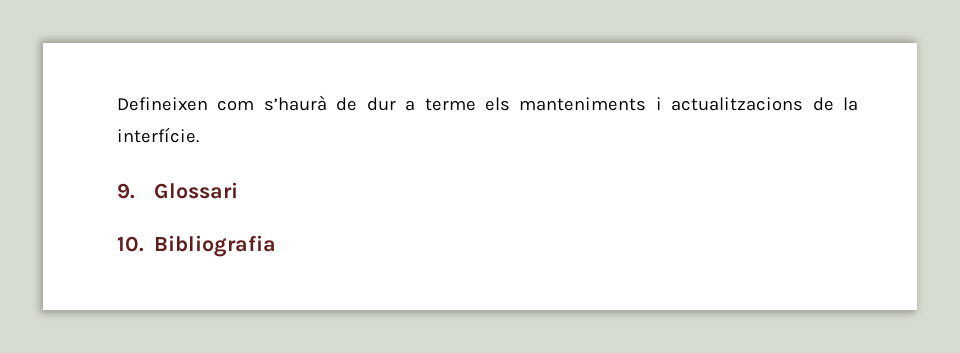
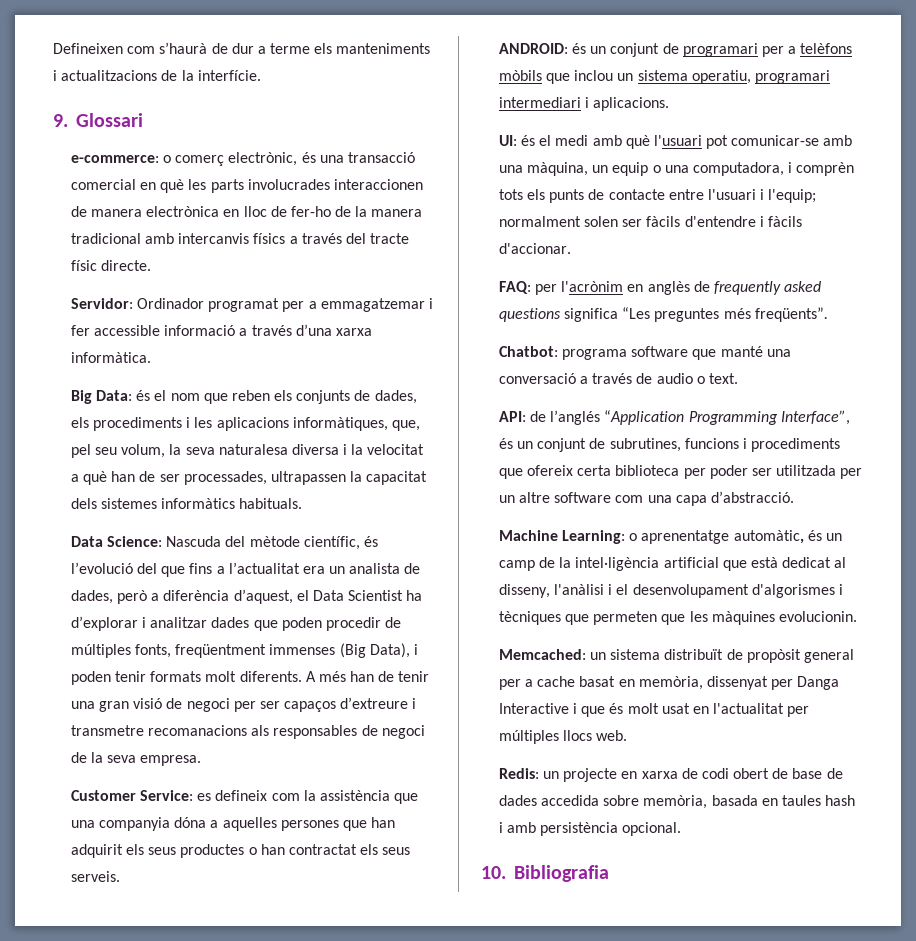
+ e-commerce: o comerç electrònic, és una transacció comercial en què les parts involucrades interaccionen de manera electrònica en lloc de fer-ho de la manera tradicional amb intercanvis físics a través del tracte físic directe.
+ Servidor: Ordinador programat per a emmagatzemar i fer accessible informació a través d’una xarxa informàtica.
+ Big Data: és el nom que reben els conjunts de dades, els procediments i les aplicacions informàtiques, que, pel seu volum, la seva naturalesa diversa i la velocitat a què han de ser processades, ultrapassen la capacitat dels sistemes informàtics habituals.
+ Data Science: Nascuda del mètode científic, és l’evolució del que fins a l’actualitat era un analista de dades, però a diferència d’aquest, el Data Scientist ha d’explorar i analitzar dades que poden procedir de múltiples fonts, freqüentment immenses (Big Data), i poden tenir formats molt diferents. A més han de tenir una gran visió de negoci per ser capaços d’extreure i transmetre recomanacions als responsables de negoci de la seva empresa.
+ Customer Service: es defineix com la assistència que una companyia dóna a aquelles persones que han adquirit els seus productes o han contractat els seus serveis.
+ ANDROID: és un conjunt de programari per a telèfons mòbils que inclou un sistema operatiu, programari intermediari i aplicacions.
+ UI: és el medi amb què l'usuari pot comunicar-se amb una màquina, un equip o una computadora, i comprèn tots els punts de contacte entre l'usuari i l'equip; normalment solen ser fàcils d'entendre i fàcils d'accionar.
+ FAQ: per l'acrònim en anglès de frequently asked questions significa “Les preguntes més freqüents”.
+ Chatbot: programa software que manté una conversació a través de audio o text.
+ API: de l’anglés “Application Programming Interface”, és un conjunt de subrutines, funcions i procediments que ofereix certa biblioteca per poder ser utilitzada per un altre software com una capa d’abstracció.
+ Machine Learning: o aprenentatge automàtic, és un camp de la intel·ligència artificial que està dedicat al disseny, l'anàlisi i el desenvolupament d'algorismes i tècniques que permeten que les màquines evolucionin.
+ Memcached: un sistema distribuït de propòsit general per a cache basat en memòria, dissenyat per Danga Interactive i que és molt usat en l'actualitat per múltiples llocs web.
+ Redis: un projecte en xarxa de codi obert de base de dades accedida sobre memòria, basada en taules hash i amb persistència opcional.

